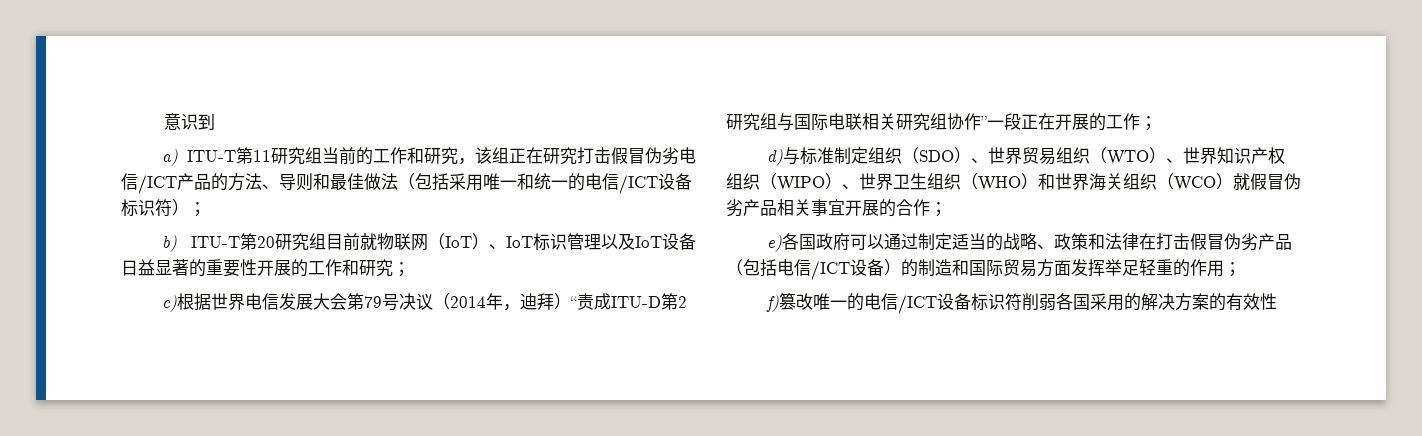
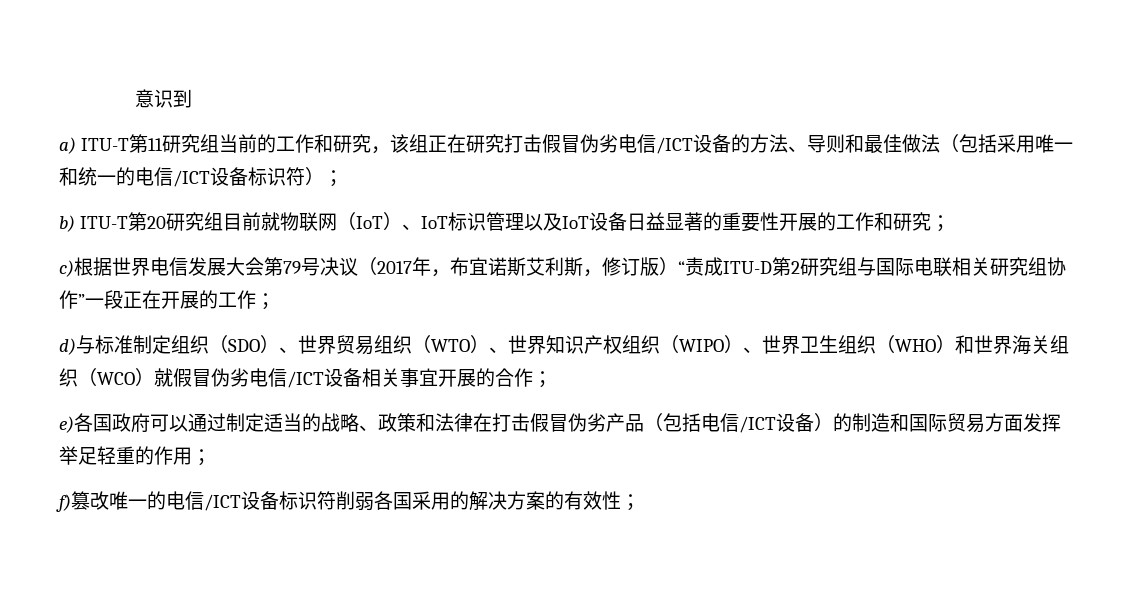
- a) ITU-T第11研究组当前的工作和研究，该组正在研究打击假冒伪劣电信/ICT产品的方法、导则和最佳做法（包括采用唯一和统一的电信/ICT设备标识符）；
+ a) ITU-T第11研究组当前的工作和研究，该组正在研究打击假冒伪劣电信/ICT设备的方法、导则和最佳做法（包括采用唯一和统一的电信/ICT设备标识符）；
- c)根据世界电信发展大会第79号决议（2014年，迪拜）“责成ITU-D第2研究组与国际电联相关研究组协作”一段正在开展的工作；
+ c)根据世界电信发展大会第79号决议（2017年，布宜诺斯艾利斯，修订版）“责成ITU-D第2研究组与国际电联相关研究组协作”一段正在开展的工作；
- d)与标准制定组织（SDO）、世界贸易组织（WTO）、世界知识产权组织（WIPO）、世界卫生组织（WHO）和世界海关组织（WCO）就假冒伪劣产品相关事宜开展的合作；
+ d)与标准制定组织（SDO）、世界贸易组织（WTO）、世界知识产权组织（WIPO）、世界卫生组织（WHO）和世界海关组织（WCO）就假冒伪劣电信/ICT设备相关事宜开展的合作；
- f)篡改唯一的电信/ICT设备标识符削弱各国采用的解决方案的有效性
+ f)篡改唯一的电信/ICT设备标识符削弱各国采用的解决方案的有效性；

